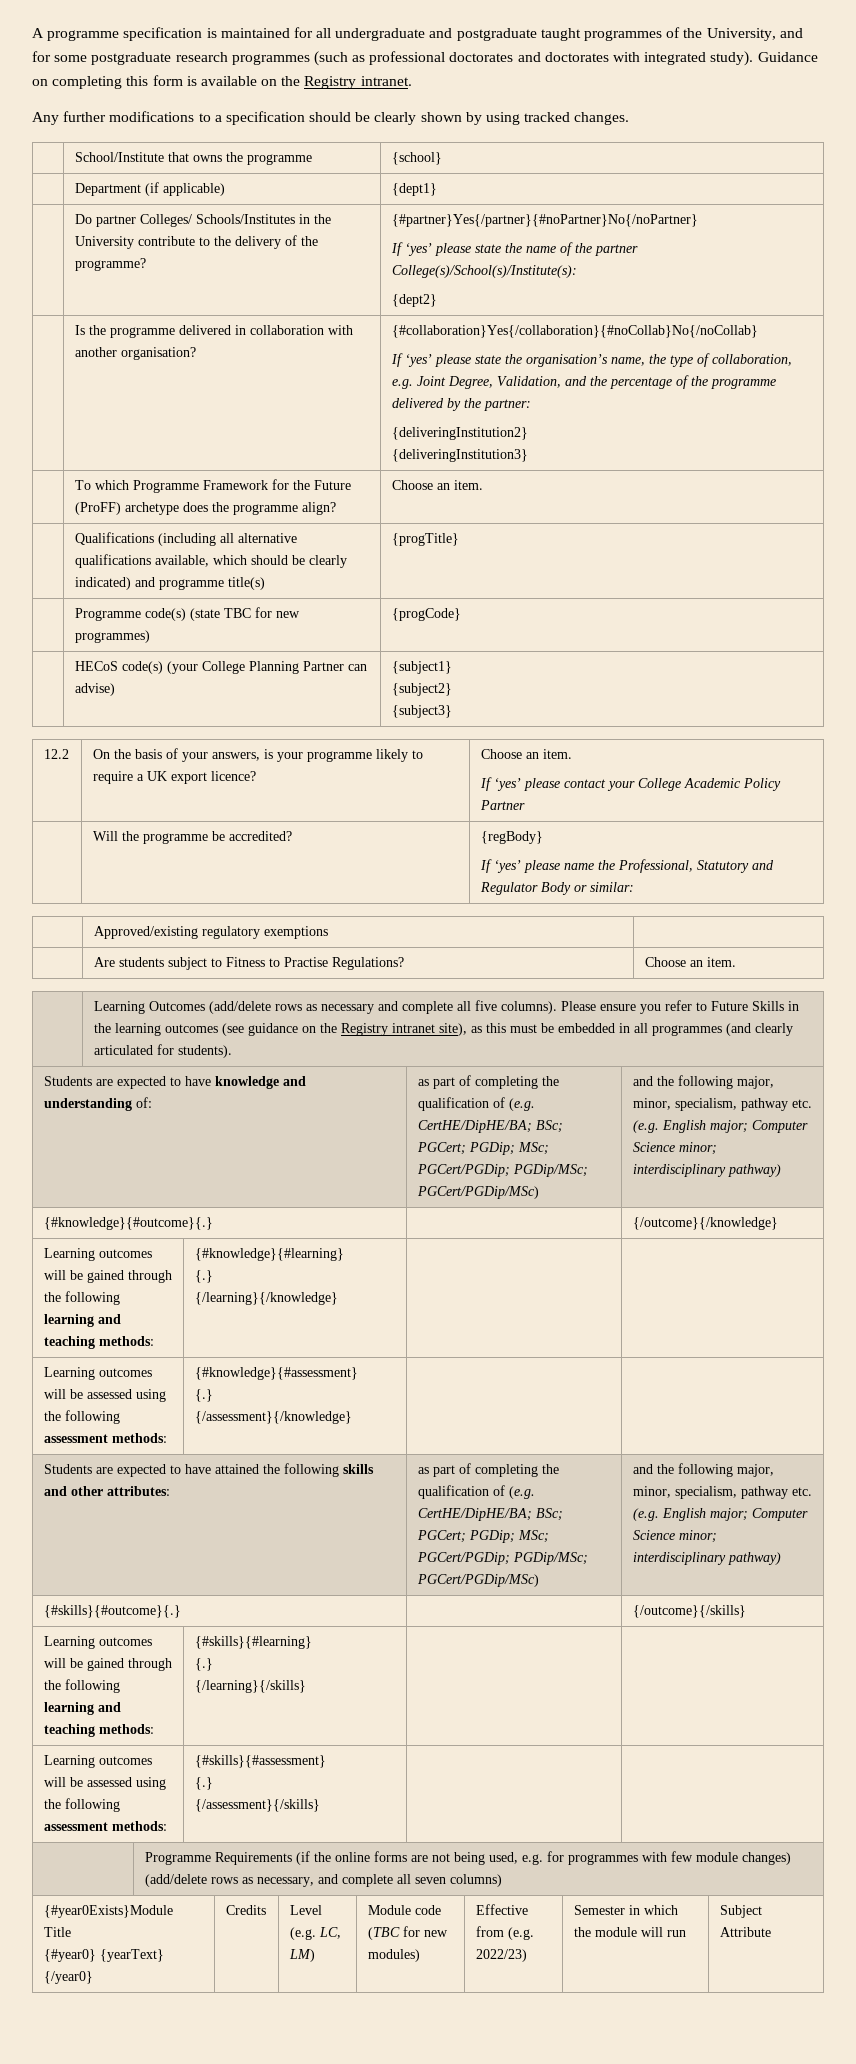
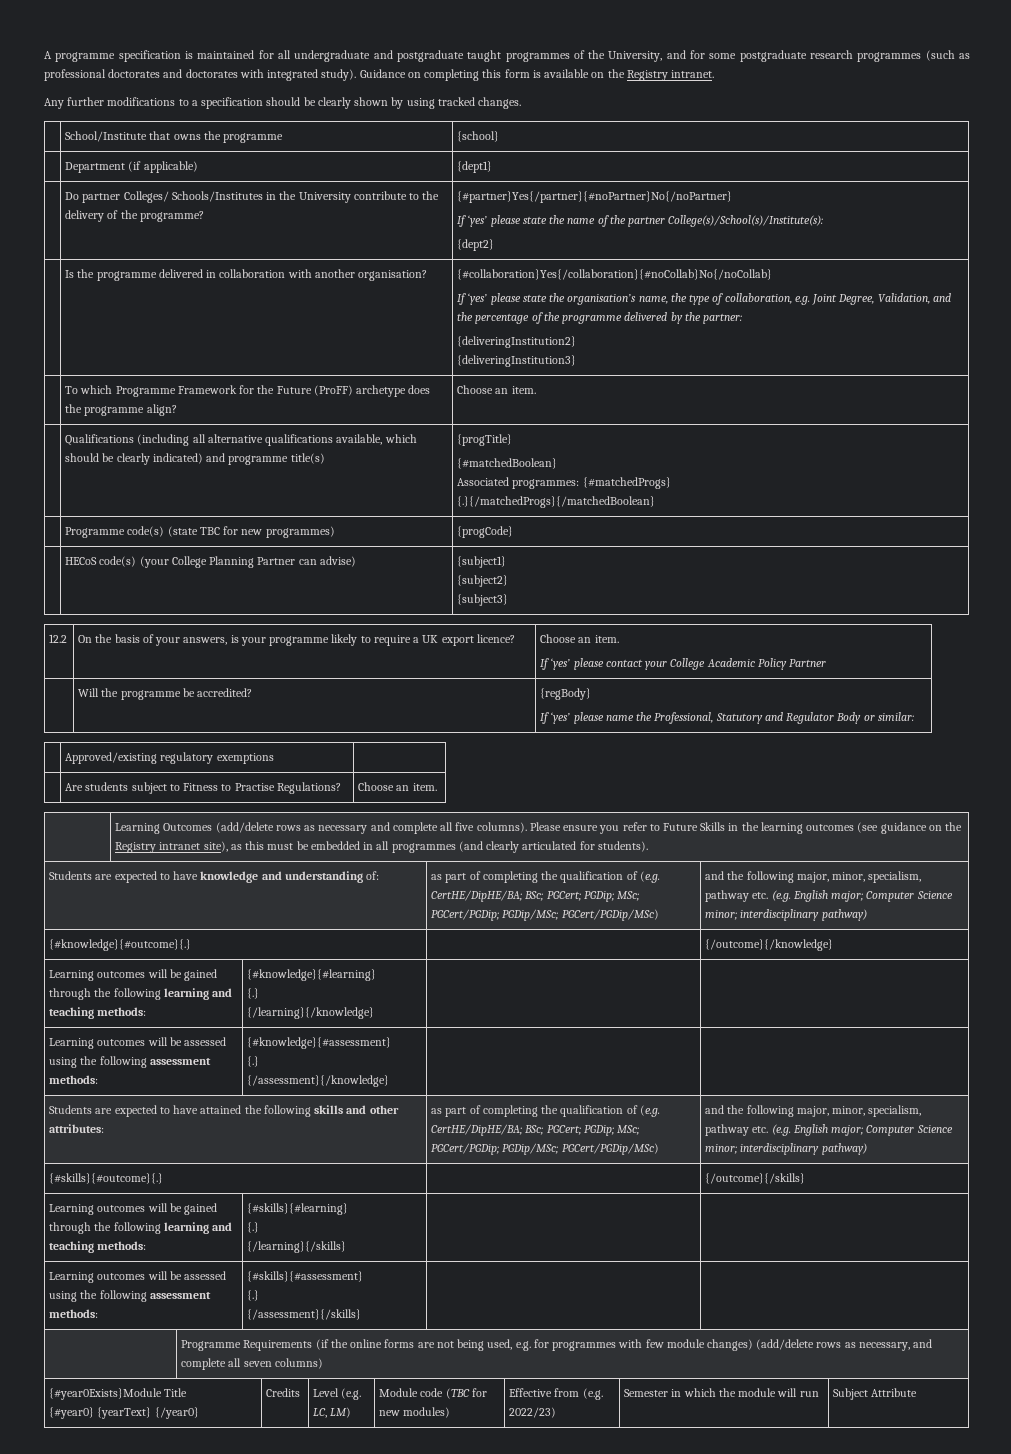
  | Qualifications (including all alternative qualifications available, which should be clearly indicated) and programme title(s) | {progTitle}
+ {#matchedBoolean}
+ Associated programmes: {#matchedProgs}
+ {.}{/matchedProgs}{/matchedBoolean}

